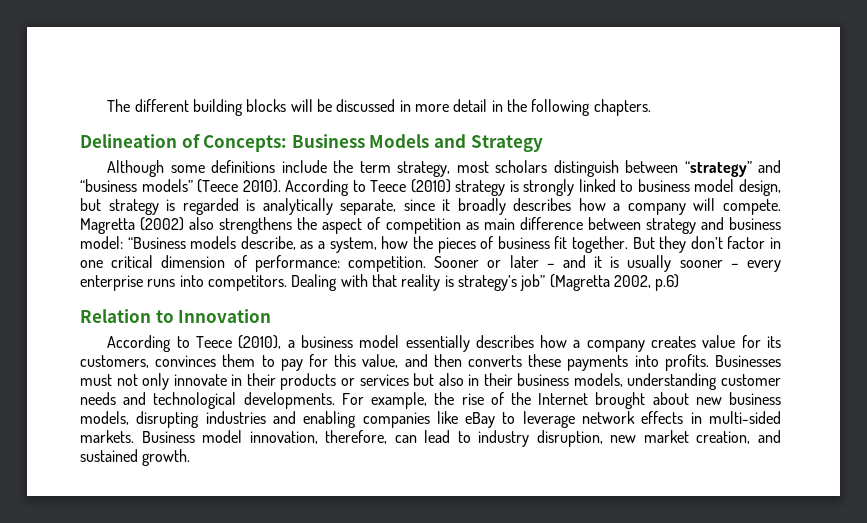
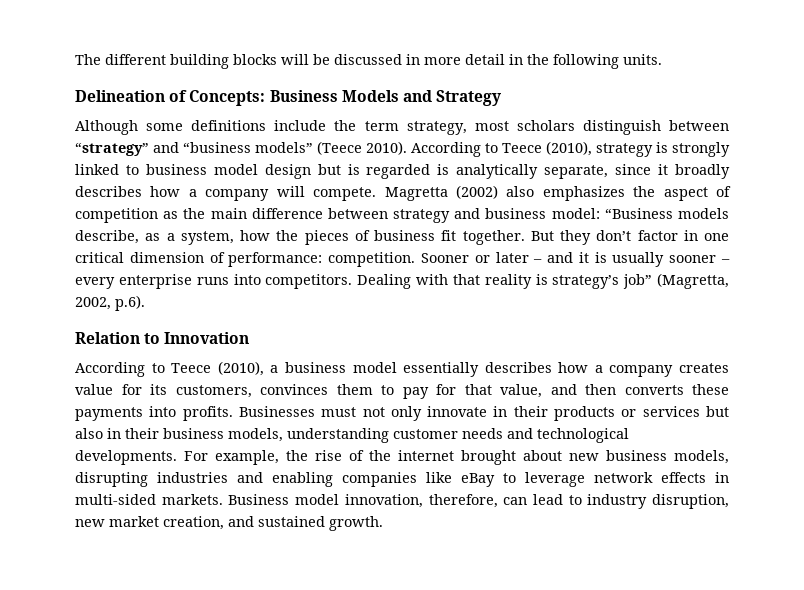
- The different building blocks will be discussed in more detail in the following chapters.
+ The different building blocks will be discussed in more detail in the following units.
- According to Teece (2010) strategy is strongly linked to business model design, but strategy is regarded is analytically separate, since it broadly describes how a company will compete.
+ According to Teece (2010), strategy is strongly linked to business model design but is regarded is analytically separate, since it broadly describes how a company will compete.
- Magretta (2002) also strengthens the aspect of competition as main difference between strategy and business model: “Business models describe, as a system, how the pieces of business fit together.
+ Magretta (2002) also emphasizes the aspect of competition as the main difference between strategy and business model: “Business models describe, as a system, how the pieces of business fit together.
- Dealing with that reality is strategy’s job” (Magretta 2002, p.6)
+ Dealing with that reality is strategy’s job” (Magretta, 2002, p.6).
- According to Teece (2010), a business model essentially describes how a company creates value for its customers, convinces them to pay for this value, and then converts these payments into profits.
+ According to Teece (2010), a business model essentially describes how a company creates value for its customers, convinces them to pay for that value, and then converts these payments into profits.
- For example, the rise of the Internet brought about new business models, disrupting industries and enabling companies like eBay to leverage network effects in multi-sided markets.
+ For example, the rise of the internet brought about new business models, disrupting industries and enabling companies like eBay to leverage network effects in multi-sided markets.

